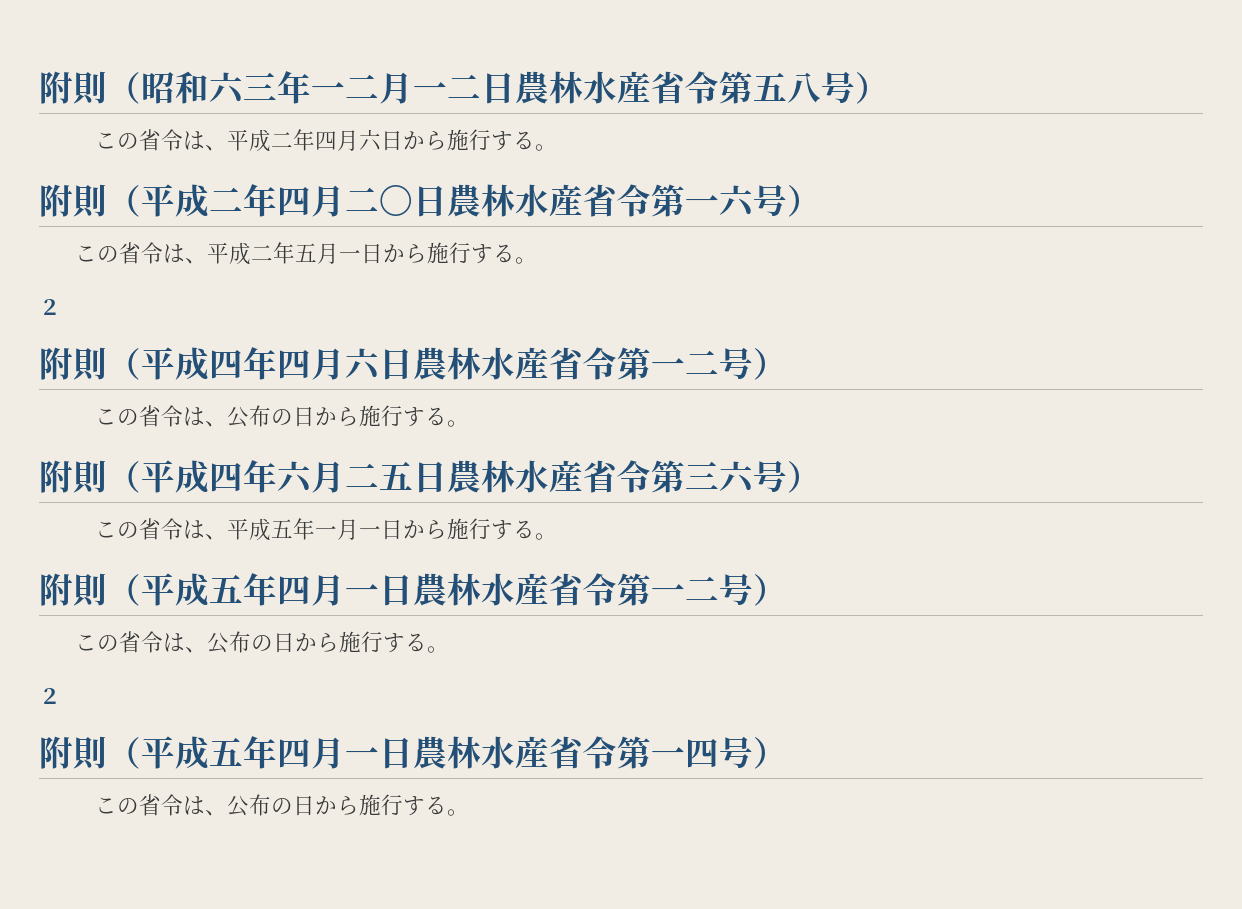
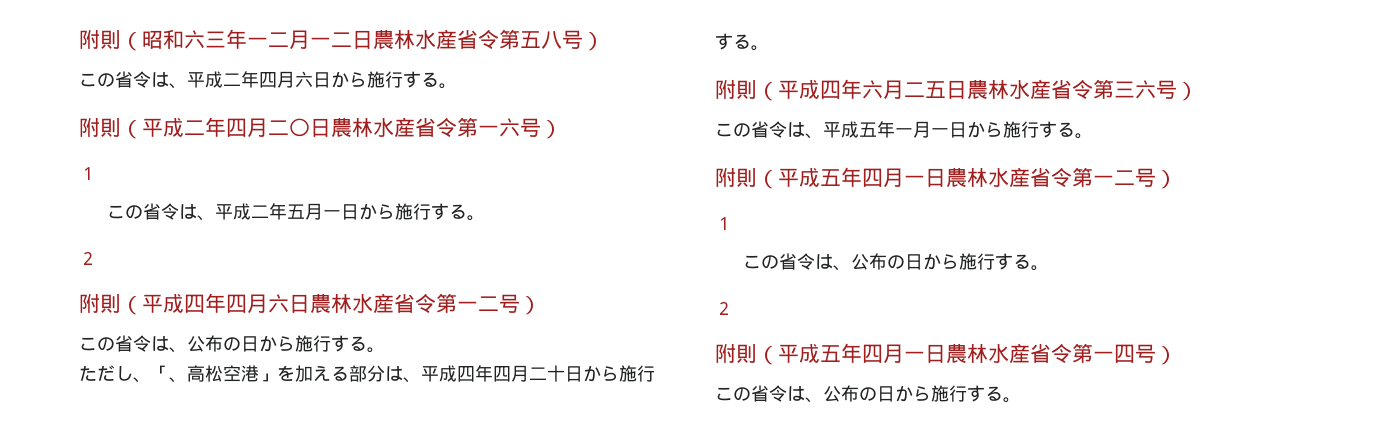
  附則（平成二年四月二〇日農林水産省令第一六号）
+ １
+ ただし、「、高松空港」を加える部分は、平成四年四月二十日から施行する。
  附則（平成五年四月一日農林水産省令第一二号）
+ １

